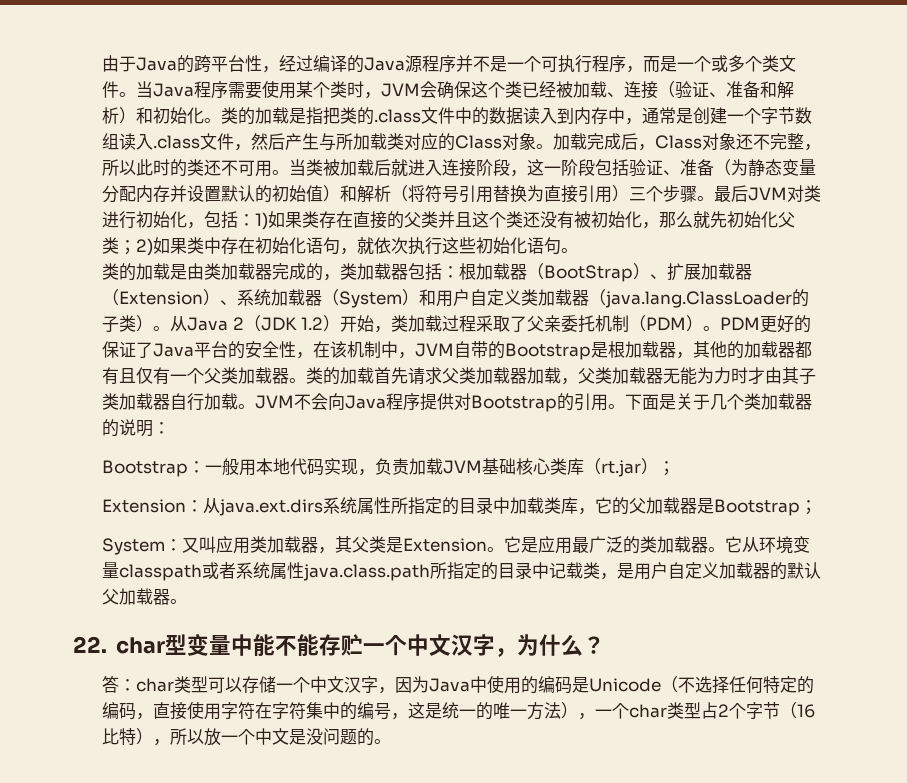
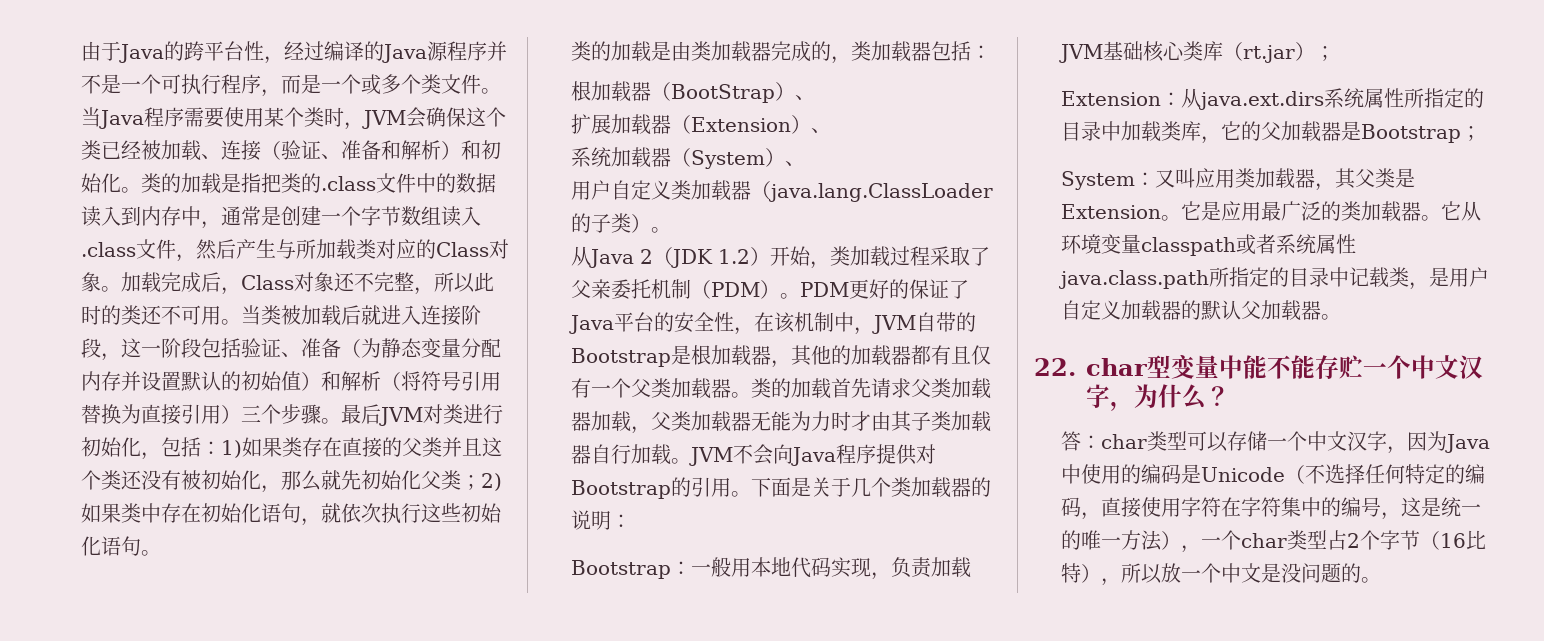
- 类的加载是由类加载器完成的，类加载器包括：根加载器（BootStrap）、扩展加载器（Extension）、系统加载器（System）和用户自定义类加载器（java.lang.ClassLoader的子类）。从Java 2（JDK 1.2）开始，类加载过程采取了父亲委托机制（PDM）。
+ 类的加载是由类加载器完成的，类加载器包括：
+ 根加载器（BootStrap）、
+ 扩展加载器（Extension）、
+ 系统加载器（System）、
+ 用户自定义类加载器（java.lang.ClassLoader的子类）。
+ 从Java 2（JDK 1.2）开始，类加载过程采取了父亲委托机制（PDM）。

